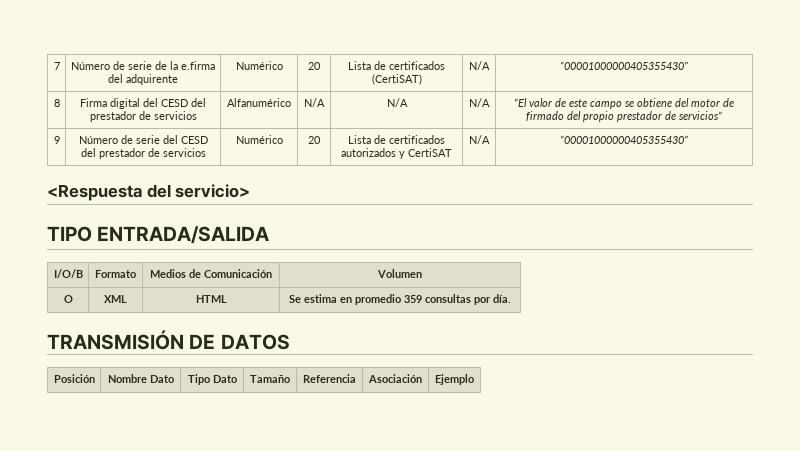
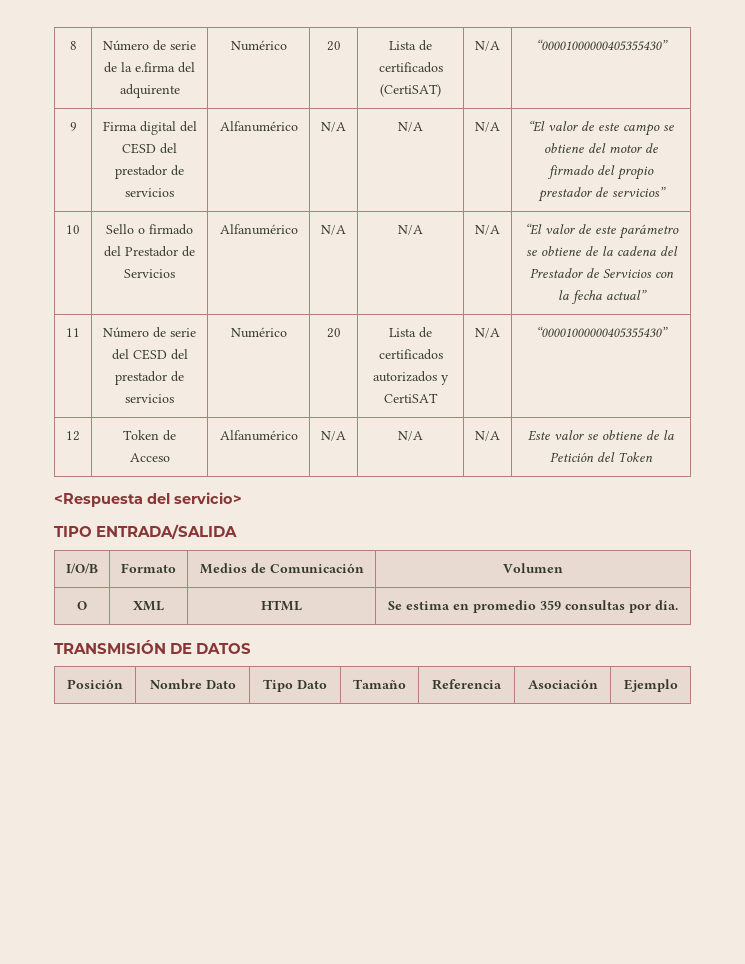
- 7 | Número de serie de la e.firma del adquirente | Numérico | 20 | Lista de certificados (CertiSAT) | N/A | “00001000000405355430”
+ 8 | Número de serie de la e.firma del adquirente | Numérico | 20 | Lista de certificados (CertiSAT) | N/A | “00001000000405355430”
- 8 | Firma digital del CESD del prestador de servicios | Alfanumérico | N/A | N/A | N/A | “El valor de este campo se obtiene del motor de firmado del propio prestador de servicios”
+ 9 | Firma digital del CESD del prestador de servicios | Alfanumérico | N/A | N/A | N/A | “El valor de este campo se obtiene del motor de firmado del propio prestador de servicios”
- 9 | Número de serie del CESD del prestador de servicios | Numérico | 20 | Lista de certificados autorizados y CertiSAT | N/A | “00001000000405355430”
+ 10 | Sello o firmado del Prestador de Servicios | Alfanumérico | N/A | N/A | N/A | “El valor de este parámetro se obtiene de la cadena del Prestador de Servicios con la fecha actual”
+ 11 | Número de serie del CESD del prestador de servicios | Numérico | 20 | Lista de certificados autorizados y CertiSAT | N/A | “00001000000405355430”
+ 12 | Token de Acceso | Alfanumérico | N/A | N/A | N/A | Este valor se obtiene de la Petición del Token

